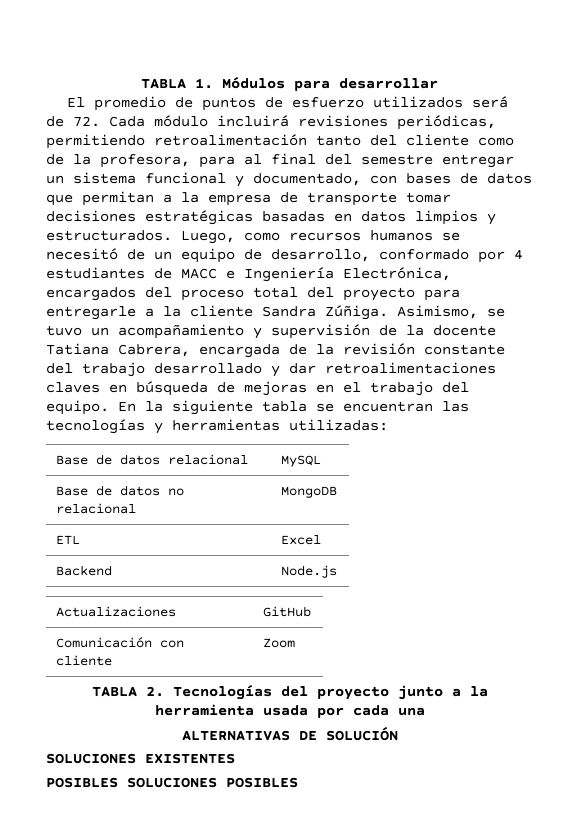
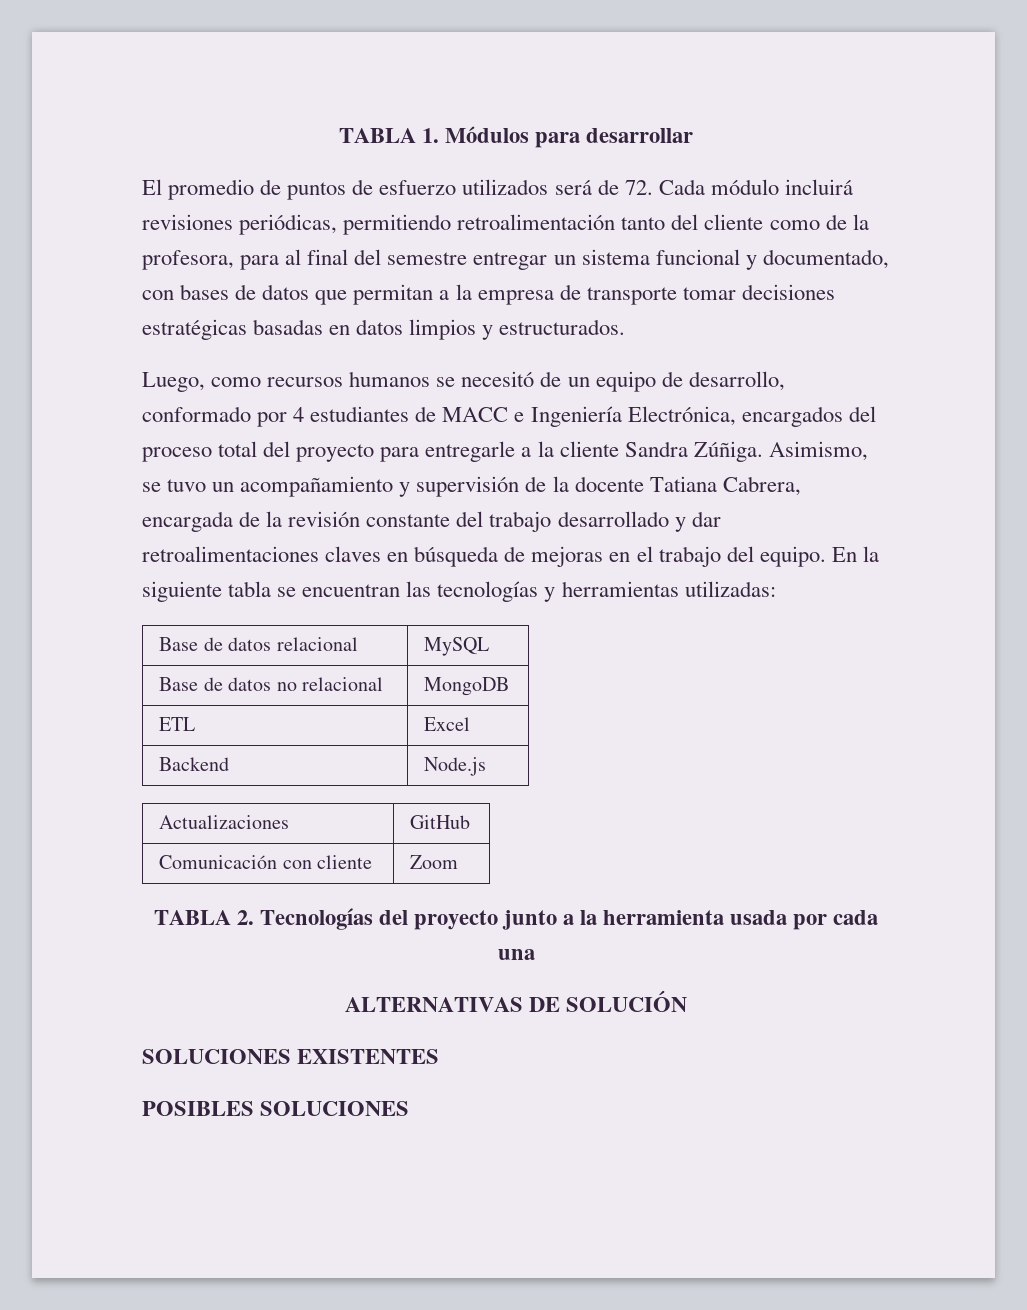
- El promedio de puntos de esfuerzo utilizados será de 72. Cada módulo incluirá revisiones periódicas, permitiendo retroalimentación tanto del cliente como de la profesora, para al final del semestre entregar un sistema funcional y documentado, con bases de datos que permitan a la empresa de transporte tomar decisiones estratégicas basadas en datos limpios y estructurados. Luego, como recursos humanos se necesitó de un equipo de desarrollo, conformado por 4 estudiantes de MACC e Ingeniería Electrónica, encargados del proceso total del proyecto para entregarle a la cliente Sandra Zúñiga.
+ El promedio de puntos de esfuerzo utilizados será de 72. Cada módulo incluirá revisiones periódicas, permitiendo retroalimentación tanto del cliente como de la profesora, para al final del semestre entregar un sistema funcional y documentado, con bases de datos que permitan a la empresa de transporte tomar decisiones estratégicas basadas en datos limpios y estructurados.
+ Luego, como recursos humanos se necesitó de un equipo de desarrollo, conformado por 4 estudiantes de MACC e Ingeniería Electrónica, encargados del proceso total del proyecto para entregarle a la cliente Sandra Zúñiga.
- POSIBLES SOLUCIONES POSIBLES
+ POSIBLES SOLUCIONES

